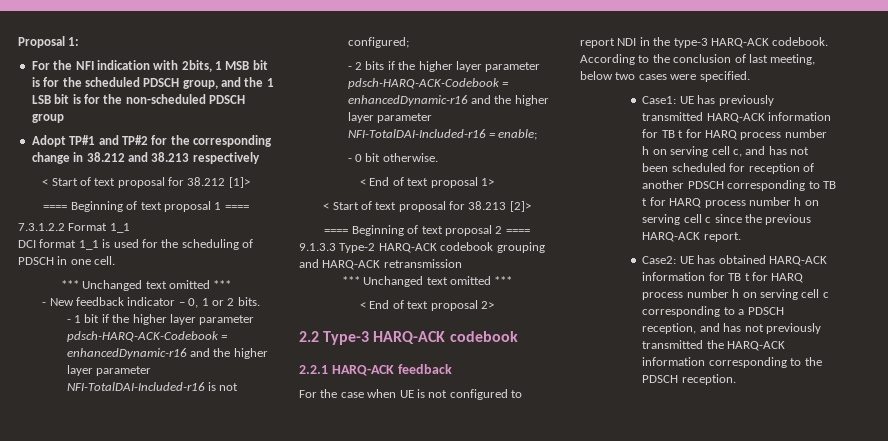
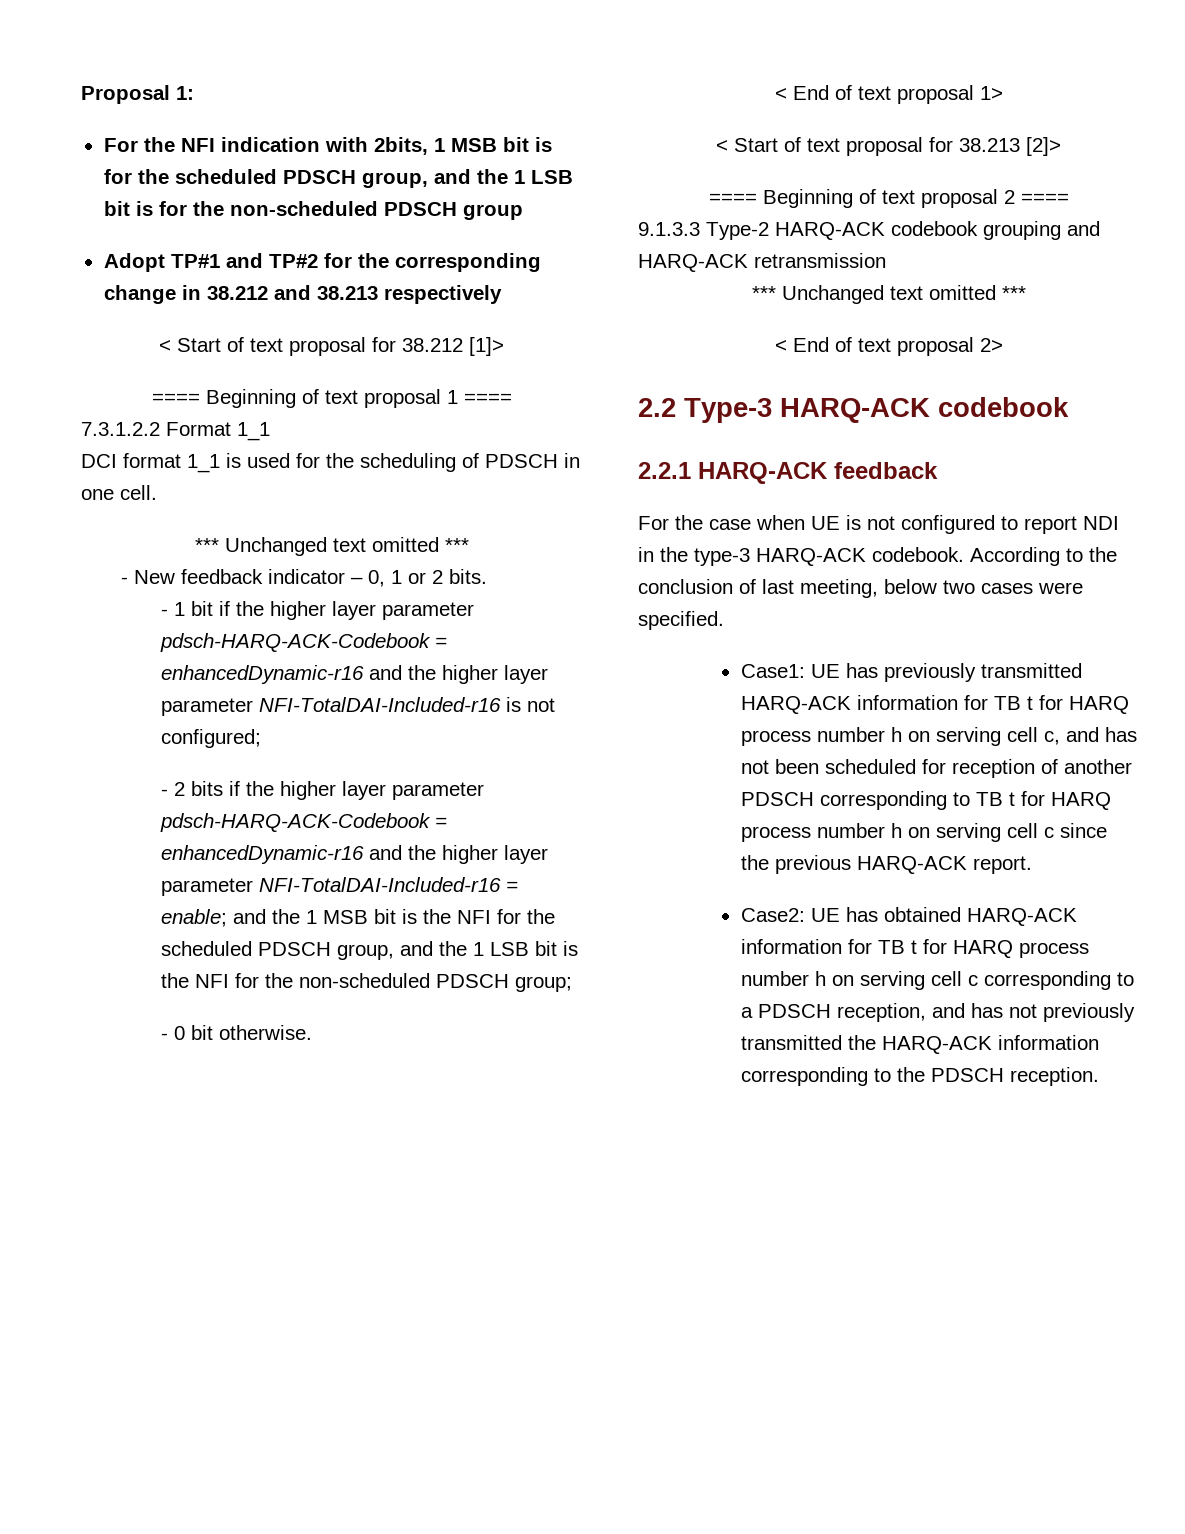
- - 2 bits if the higher layer parameter pdsch-HARQ-ACK-Codebook = enhancedDynamic-r16 and the higher layer parameter NFI-TotalDAI-Included-r16 = enable;
+ - 2 bits if the higher layer parameter pdsch-HARQ-ACK-Codebook = enhancedDynamic-r16 and the higher layer parameter NFI-TotalDAI-Included-r16 = enable; and the 1 MSB bit is the NFI for the scheduled PDSCH group, and the 1 LSB bit is the NFI for the non-scheduled PDSCH group;

